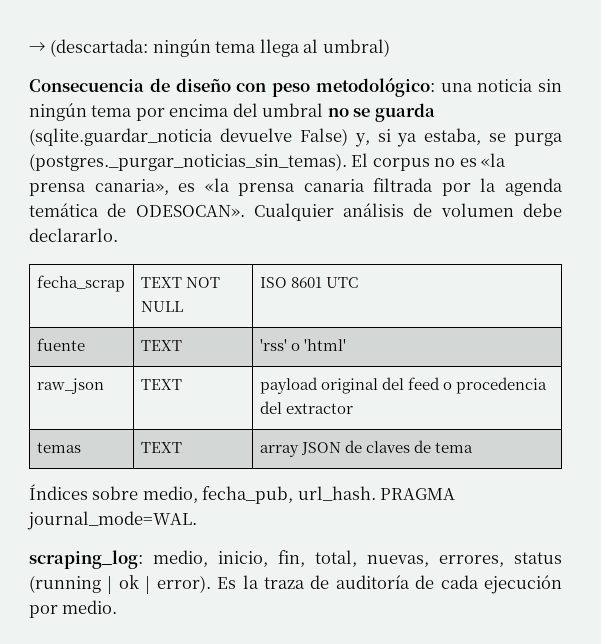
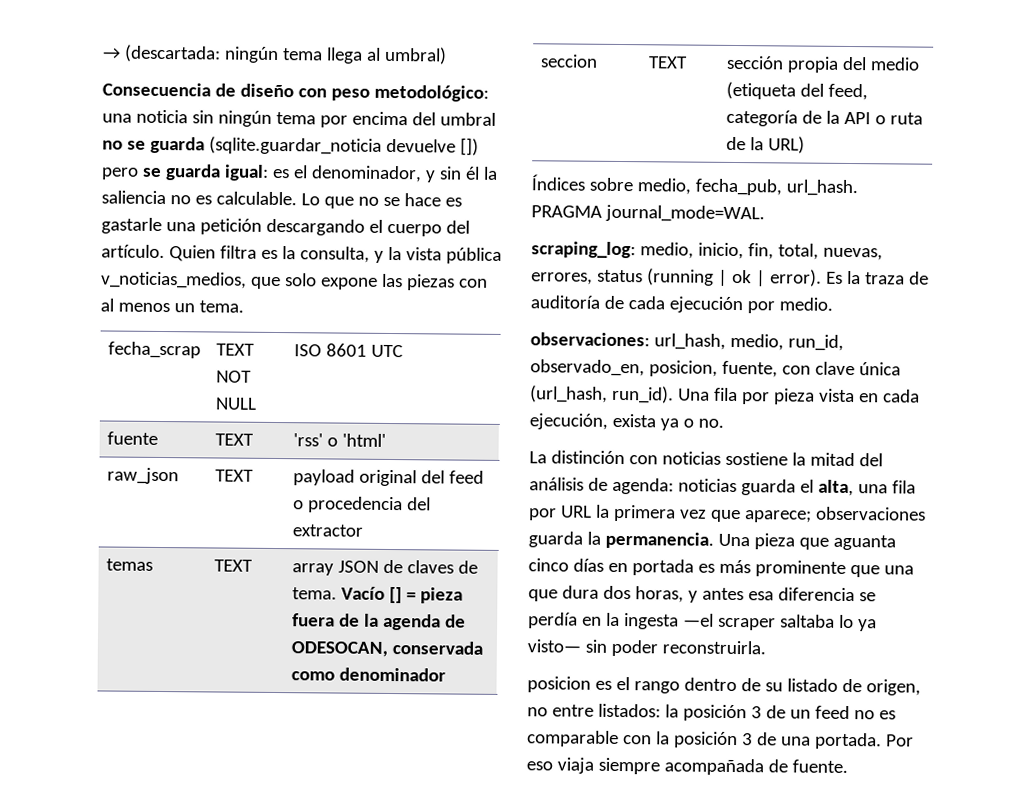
- Consecuencia de diseño con peso metodológico: una noticia sin ningún tema por encima del umbral no se guarda (sqlite.guardar_noticia devuelve False) y, si ya estaba, se purga (postgres._purgar_noticias_sin_temas). El corpus no es «la prensa canaria», es «la prensa canaria filtrada por la agenda temática de ODESOCAN». Cualquier análisis de volumen debe declararlo.
+ Consecuencia de diseño con peso metodológico: una noticia sin ningún tema por encima del umbral no se guarda (sqlite.guardar_noticia devuelve []) pero se guarda igual: es el denominador, y sin él la saliencia no es calculable. Lo que no se hace es gastarle una petición descargando el cuerpo del artículo. Quien filtra es la consulta, y la vista pública v_noticias_medios, que solo expone las piezas con al menos un tema.
- temas | TEXT | array JSON de claves de tema
+ temas | TEXT | array JSON de claves de tema. Vacío [] = pieza fuera de la agenda de ODESOCAN, conservada como denominador
+ seccion | TEXT | sección propia del medio (etiqueta del feed, categoría de la API o ruta de la URL)
+ observaciones: url_hash, medio, run_id, observado_en, posicion, fuente, con clave única (url_hash, run_id). Una fila por pieza vista en cada ejecución, exista ya o no.
+ La distinción con noticias sostiene la mitad del análisis de agenda: noticias guarda el alta, una fila por URL la primera vez que aparece; observaciones guarda la permanencia. Una pieza que aguanta cinco días en portada es más prominente que una que dura dos horas, y antes esa diferencia se perdía en la ingesta —el scraper saltaba lo ya visto— sin poder reconstruirla.
+ posicion es el rango dentro de su listado de origen, no entre listados: la posición 3 de un feed no es comparable con la posición 3 de una portada. Por eso viaja siempre acompañada de fuente.

